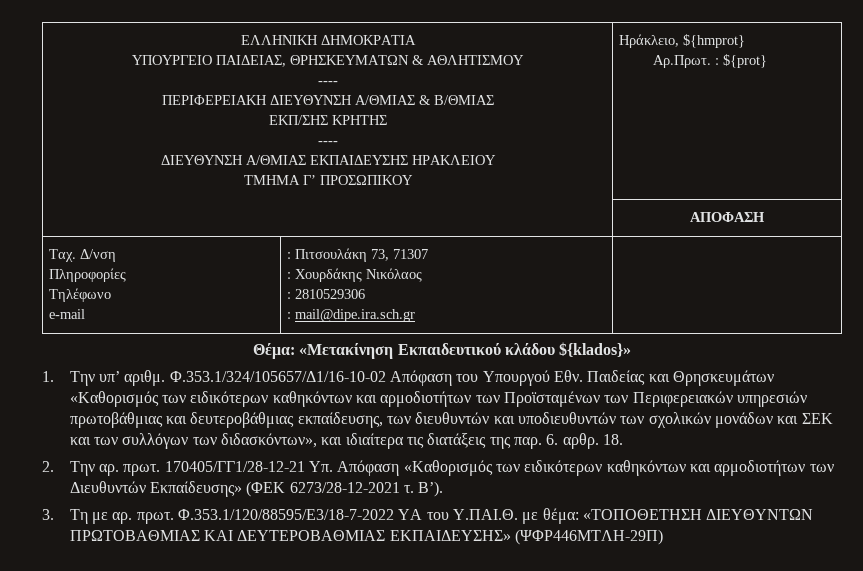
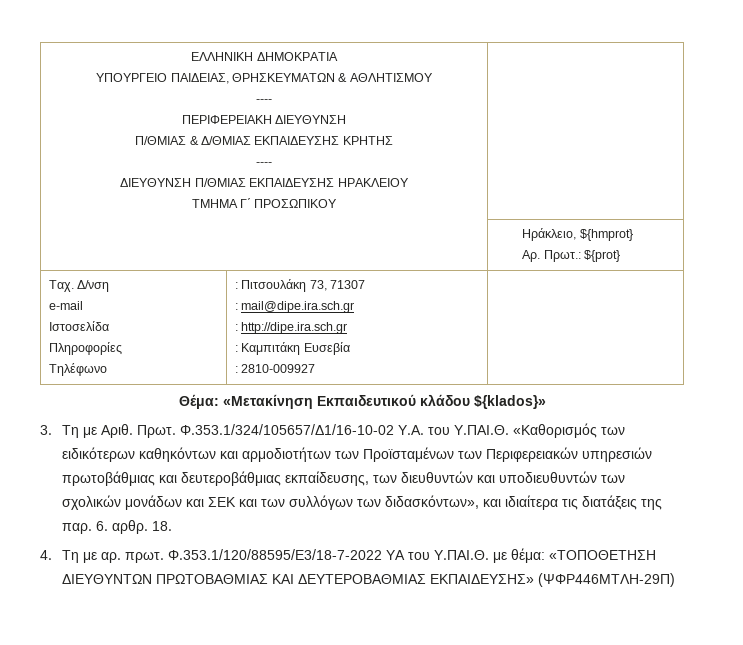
  ΕΛΛΗΝΙΚΗ ΔΗΜΟΚΡΑΤΙΑ
  ΥΠΟΥΡΓΕΙΟ ΠΑΙΔΕΙΑΣ, ΘΡΗΣΚΕΥΜΑΤΩΝ & ΑΘΛΗΤΙΣΜΟΥ
  ----
- ΠΕΡΙΦΕΡΕΙΑΚΗ ΔΙΕΥΘΥΝΣΗ Α/ΘΜΙΑΣ & Β/ΘΜΙΑΣ
- ΕΚΠ/ΣΗΣ ΚΡΗΤΗΣ
+ ΠΕΡΙΦΕΡΕΙΑΚΗ ΔΙΕΥΘΥΝΣΗ
+ Π/ΘΜΙΑΣ & Δ/ΘΜΙΑΣ ΕΚΠΑΙΔΕΥΣΗΣ ΚΡΗΤΗΣ
  ----
- ΔΙΕΥΘΥΝΣΗ Α/ΘΜΙΑΣ ΕΚΠΑΙΔΕΥΣΗΣ ΗΡΑΚΛΕΙΟΥ
- ΤΜΗΜΑ Γ’ ΠΡΟΣΩΠΙΚΟΥ | Ηράκλειο, ${hmprot}
- Αρ.Πρωτ. : ${prot}
+ ΔΙΕΥΘΥΝΣΗ Π/ΘΜΙΑΣ ΕΚΠΑΙΔΕΥΣΗΣ ΗΡΑΚΛΕΙΟΥ
+ ΤΜΗΜΑ Γ΄ ΠΡΟΣΩΠΙΚΟΥ |
+ | Ηράκλειο, ${hmprot}
+ Αρ. Πρωτ.: ${prot}
- | ΑΠΟΦΑΣΗ
  Ταχ. Δ/νση
+ e-mail
+ Ιστοσελίδα
  Πληροφορίες
- Τηλέφωνο
- e-mail | : Πιτσουλάκη 73, 71307
- : Χουρδάκης Νικόλαος
- : 2810529306
- : mail@dipe.ira.sch.gr |
+ Τηλέφωνο | : Πιτσουλάκη 73, 71307
+ : mail@dipe.ira.sch.gr
+ : http://dipe.ira.sch.gr
+ : Καμπιτάκη Ευσεβία
+ : 2810-009927 |
- 1. Την υπ’ αριθμ. Φ.353.1/324/105657/Δ1/16-10-02 Απόφαση του Υπουργού Εθν. Παιδείας και Θρησκευμάτων «Καθορισμός των ειδικότερων καθηκόντων και αρμοδιοτήτων των Προϊσταμένων των Περιφερειακών υπηρεσιών πρωτοβάθμιας και δευτεροβάθμιας εκπαίδευσης, των διευθυντών και υποδιευθυντών των σχολικών μονάδων και ΣΕΚ και των συλλόγων των διδασκόντων», και ιδιαίτερα τις διατάξεις της παρ.
+ 3. Τη με Αριθ. Πρωτ. Φ.353.1/324/105657/Δ1/16-10-02 Υ.Α. του Υ.ΠΑΙ.Θ. «Καθορισμός των ειδικότερων καθηκόντων και αρμοδιοτήτων των Προϊσταμένων των Περιφερειακών υπηρεσιών πρωτοβάθμιας και δευτεροβάθμιας εκπαίδευσης, των διευθυντών και υποδιευθυντών των σχολικών μονάδων και ΣΕΚ και των συλλόγων των διδασκόντων», και ιδιαίτερα τις διατάξεις της παρ.
- 2. Tην αρ. πρωτ. 170405/ΓΓ1/28-12-21 Υπ. Απόφαση «Καθορισμός των ειδικότερων καθηκόντων και αρμοδιοτήτων των Διευθυντών Εκπαίδευσης» (ΦΕΚ 6273/28-12-2021 τ. Β’).
- 3. Τη με αρ. πρωτ.
+ 4. Τη με αρ. πρωτ.

